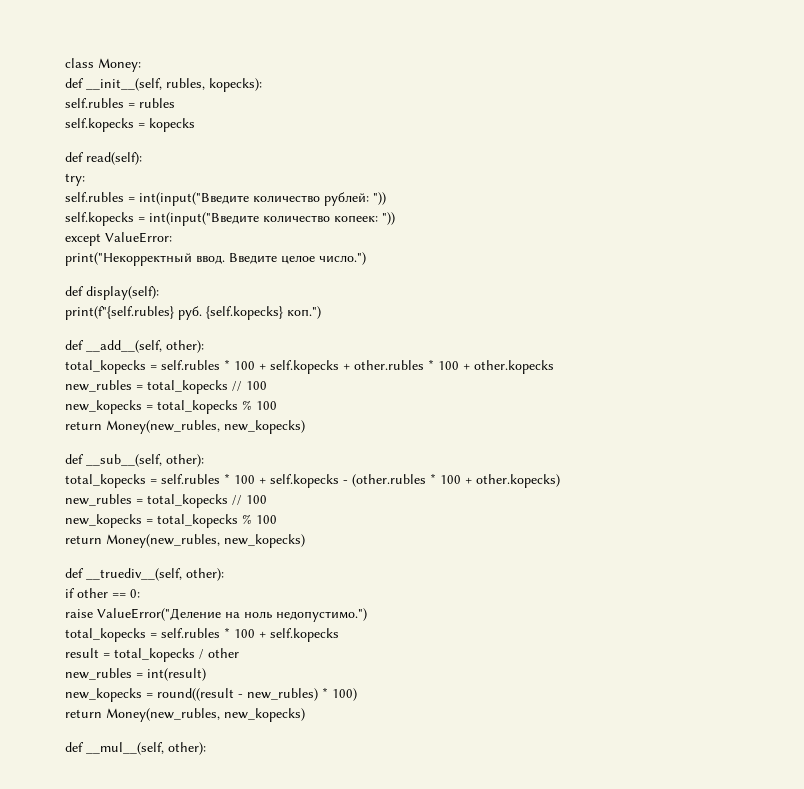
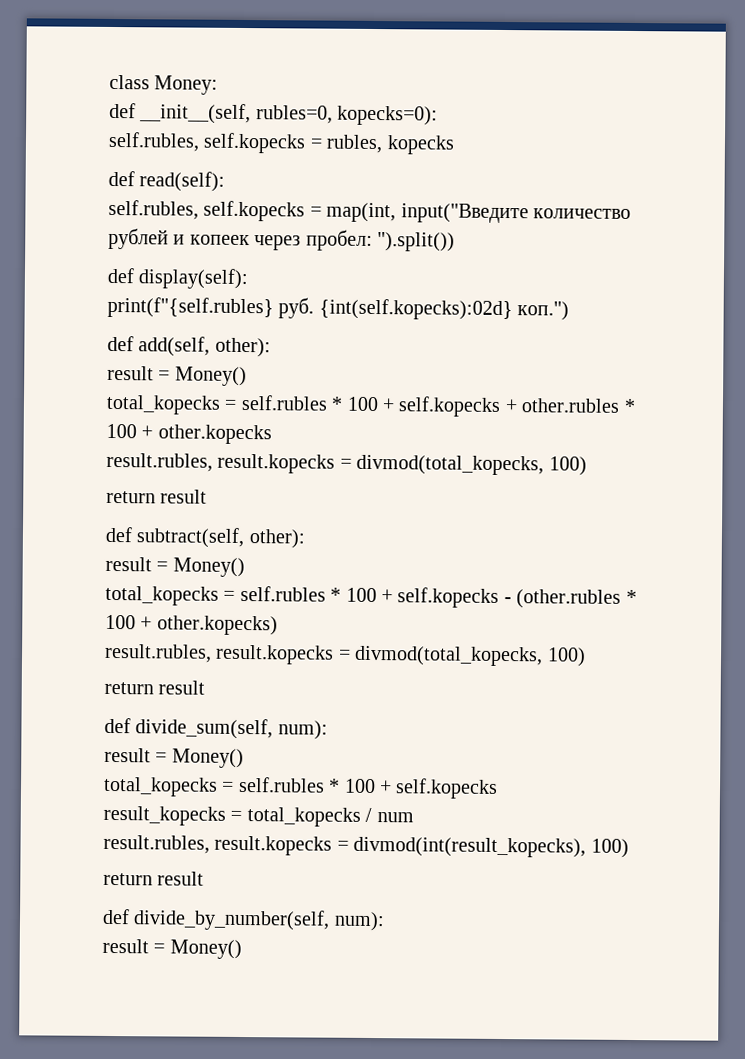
- def __init__(self, rubles, kopecks):
- self.rubles = rubles
- self.kopecks = kopecks
+ def __init__(self, rubles=0, kopecks=0):
+ self.rubles, self.kopecks = rubles, kopecks
- try:
- self.rubles = int(input("Введите количество рублей: "))
- self.kopecks = int(input("Введите количество копеек: "))
- except ValueError:
- print("Некорректный ввод. Введите целое число.")
+ self.rubles, self.kopecks = map(int, input("Введите количество рублей и копеек через пробел: ").split())
- print(f"{self.rubles} руб. {self.kopecks} коп.")
+ print(f"{self.rubles} руб. {int(self.kopecks):02d} коп.")
- def __add__(self, other):
+ def add(self, other):
+ result = Money()
  total_kopecks = self.rubles * 100 + self.kopecks + other.rubles * 100 + other.kopecks
- new_rubles = total_kopecks // 100
- new_kopecks = total_kopecks % 100
- return Money(new_rubles, new_kopecks)
- def __sub__(self, other):
+ result.rubles, result.kopecks = divmod(total_kopecks, 100)
+ return result
+ def subtract(self, other):
+ result = Money()
  total_kopecks = self.rubles * 100 + self.kopecks - (other.rubles * 100 + other.kopecks)
- new_rubles = total_kopecks // 100
- new_kopecks = total_kopecks % 100
- return Money(new_rubles, new_kopecks)
- def __truediv__(self, other):
- if other == 0:
- raise ValueError("Деление на ноль недопустимо.")
+ result.rubles, result.kopecks = divmod(total_kopecks, 100)
+ return result
+ def divide_sum(self, num):
+ result = Money()
- result = total_kopecks / other
- new_rubles = int(result)
- new_kopecks = round((result - new_rubles) * 100)
- return Money(new_rubles, new_kopecks)
- def __mul__(self, other):
+ result_kopecks = total_kopecks / num
+ result.rubles, result.kopecks = divmod(int(result_kopecks), 100)
+ return result
+ def divide_by_number(self, num):
+ result = Money()

